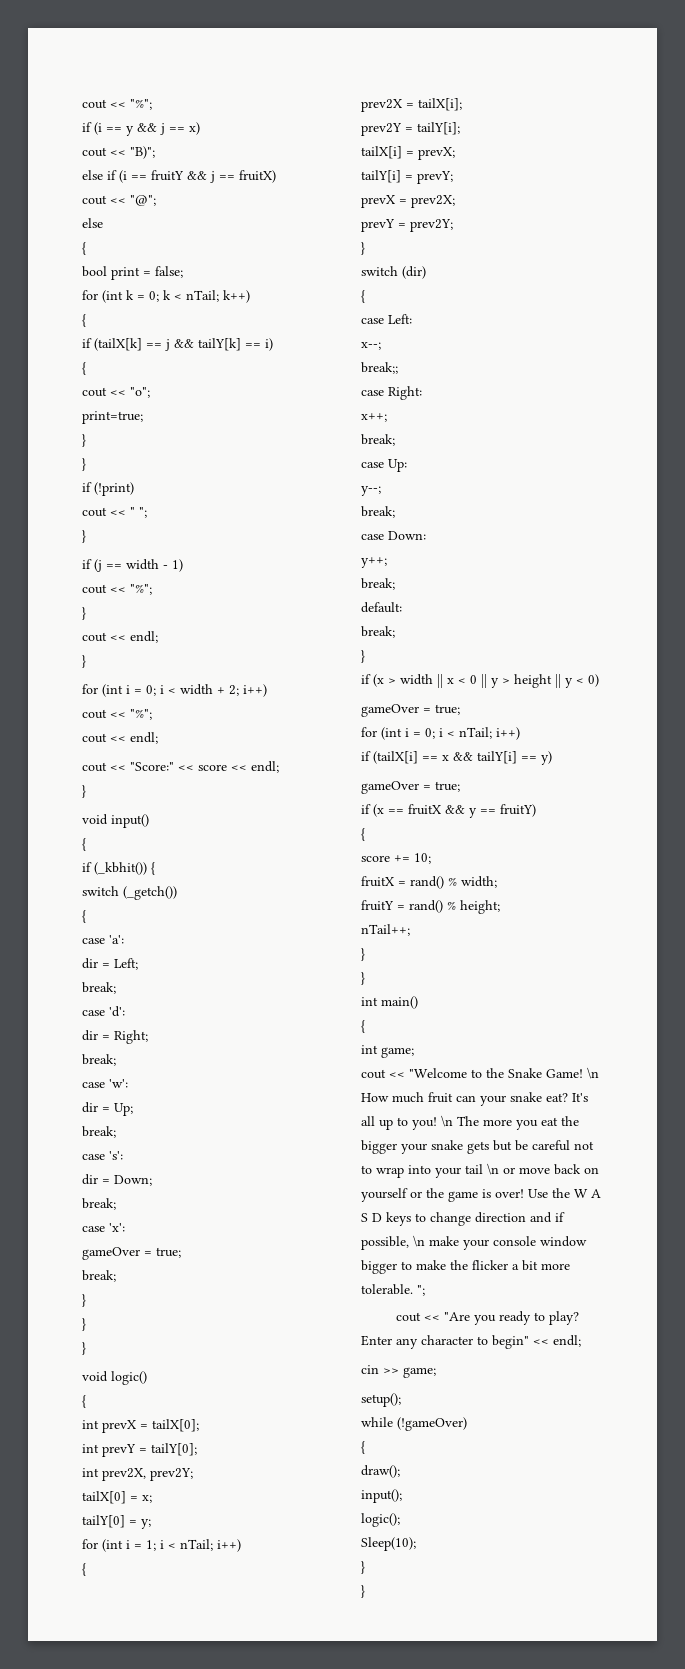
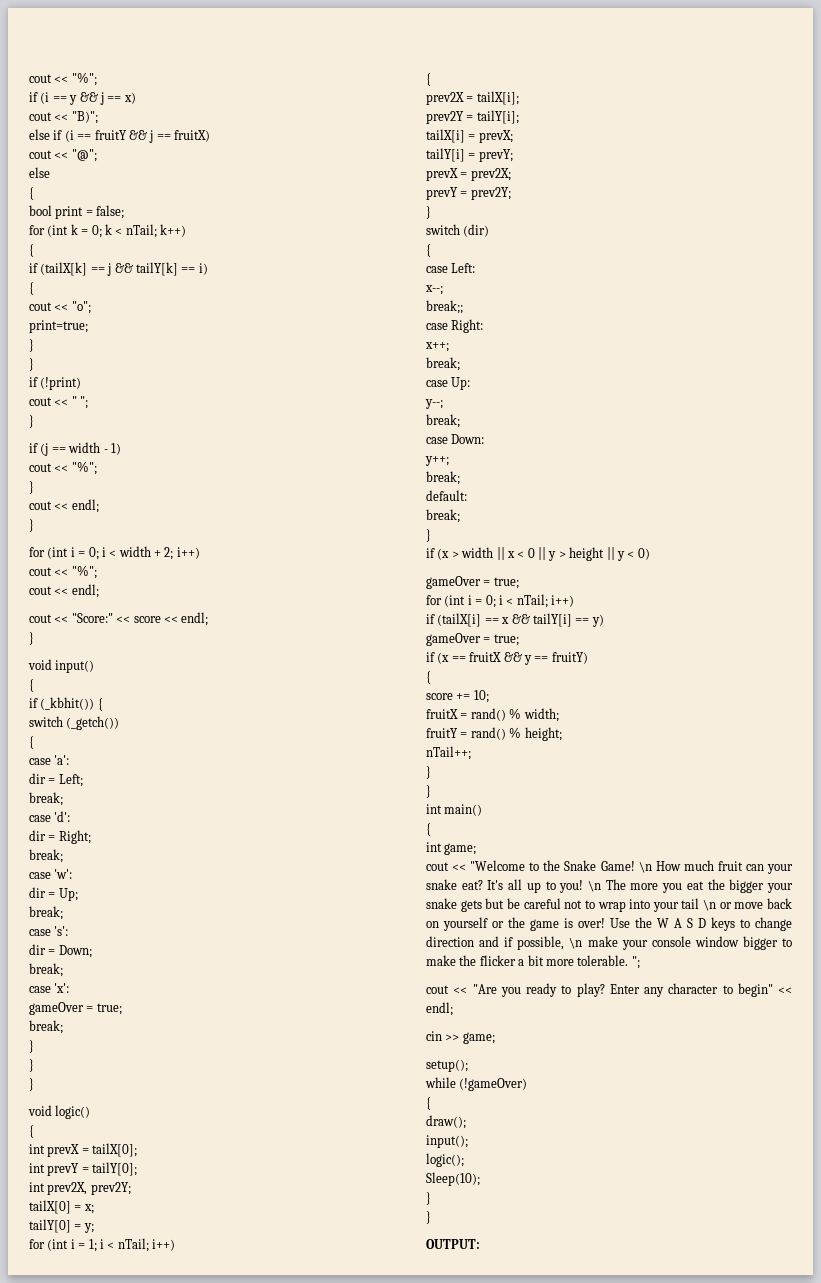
+ OUTPUT:

